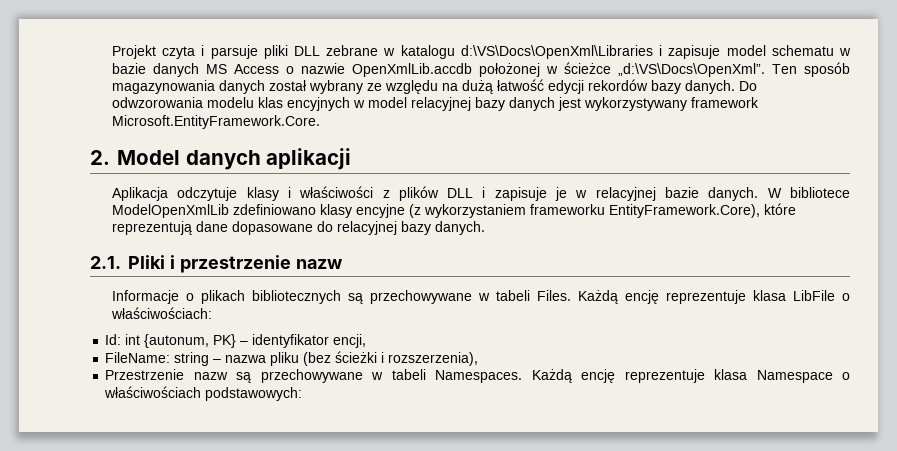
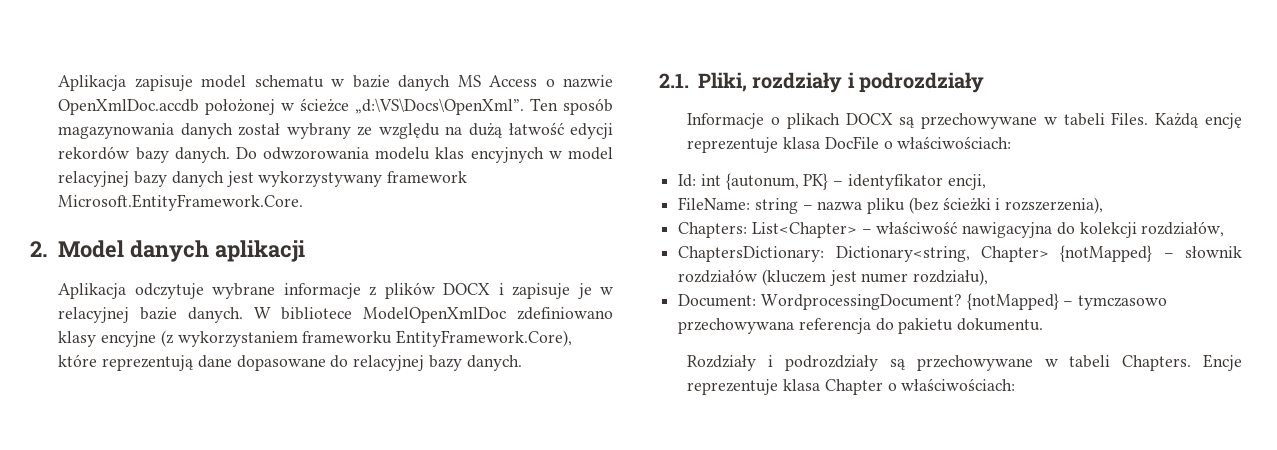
- Projekt czyta i parsuje pliki DLL zebrane w katalogu d:\VS\Docs\OpenXml\Libraries i zapisuje model schematu w bazie danych MS Access o nazwie OpenXmlLib.accdb położonej w ścieżce „d:\VS\Docs\OpenXml”.
+ Aplikacja zapisuje model schematu w bazie danych MS Access o nazwie OpenXmlDoc.accdb położonej w ścieżce „d:\VS\Docs\OpenXml”.
- Aplikacja odczytuje klasy i właściwości z plików DLL i zapisuje je w relacyjnej bazie danych.
+ Aplikacja odczytuje wybrane informacje z plików DOCX i zapisuje je w relacyjnej bazie danych.
- W bibliotece ModelOpenXmlLib zdefiniowano klasy encyjne (z wykorzystaniem frameworku EntityFramework.Core), które reprezentują dane dopasowane do relacyjnej bazy danych.
+ W bibliotece ModelOpenXmlDoc zdefiniowano klasy encyjne (z wykorzystaniem frameworku EntityFramework.Core), które reprezentują dane dopasowane do relacyjnej bazy danych.
- 2.1. Pliki i przestrzenie nazw
+ 2.1. Pliki, rozdziały i podrozdziały
- Informacje o plikach bibliotecznych są przechowywane w tabeli Files.
+ Informacje o plikach DOCX są przechowywane w tabeli Files.
- Każdą encję reprezentuje klasa LibFile o właściwościach:
+ Każdą encję reprezentuje klasa DocFile o właściwościach:
- Przestrzenie nazw są przechowywane w tabeli Namespaces. Każdą encję reprezentuje klasa Namespace o właściwościach podstawowych:
+ Chapters: List<Chapter> – właściwość nawigacyjna do kolekcji rozdziałów,
+ ChaptersDictionary: Dictionary<string, Chapter> {notMapped} – słownik rozdziałów (kluczem jest numer rozdziału),
+ Document: WordprocessingDocument? {notMapped} – tymczasowo przechowywana referencja do pakietu dokumentu.
+ Rozdziały i podrozdziały są przechowywane w tabeli Chapters. Encje reprezentuje klasa Chapter o właściwościach:

